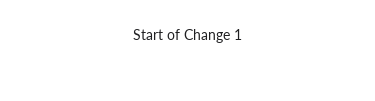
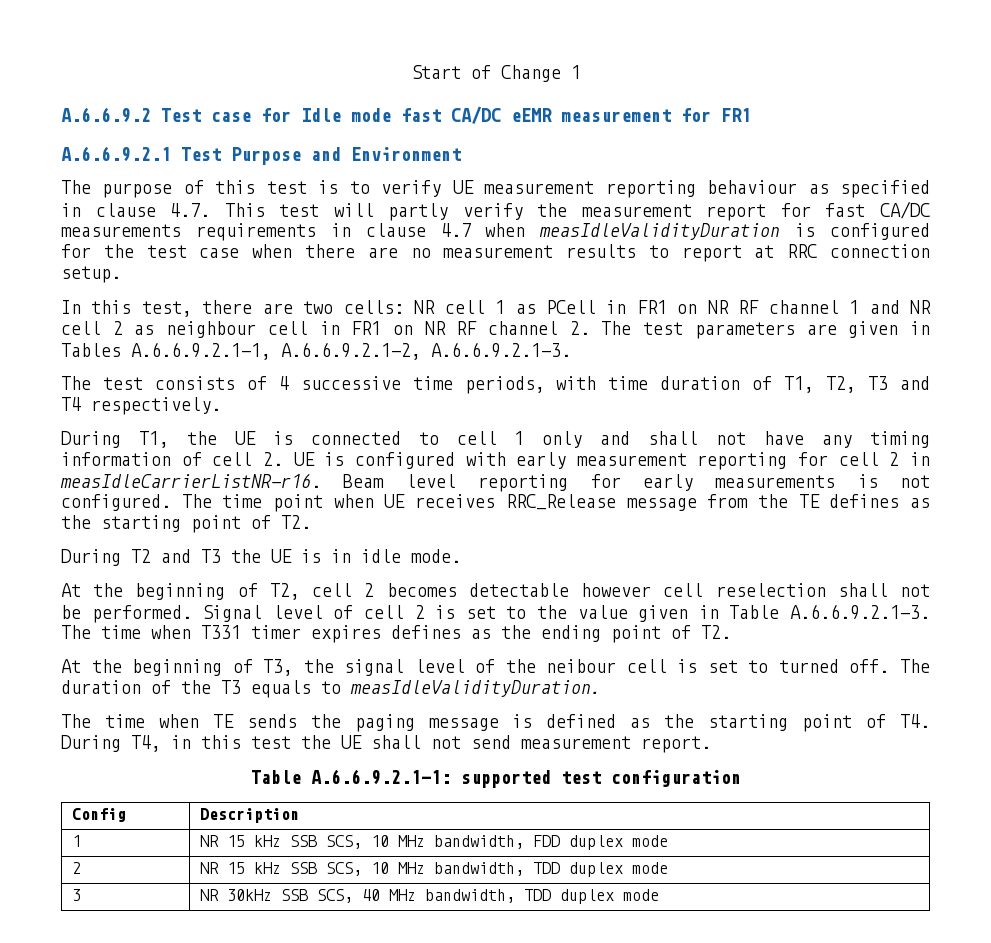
+ A.6.6.9.2 Test case for Idle mode fast CA/DC eEMR measurement for FR1
+ A.6.6.9.2.1 Test Purpose and Environment
+ The purpose of this test is to verify UE measurement reporting behaviour as specified in clause 4.7. This test will partly verify the measurement report for fast CA/DC measurements requirements in clause 4.7 when measIdleValidityDuration is configured for the test case when there are no measurement results to report at RRC connection setup.
+ In this test, there are two cells: NR cell 1 as PCell in FR1 on NR RF channel 1 and NR cell 2 as neighbour cell in FR1 on NR RF channel 2. The test parameters are given in Tables A.6.6.9.2.1-1, A.6.6.9.2.1-2, A.6.6.9.2.1-3.
+ The test consists of 4 successive time periods, with time duration of T1, T2, T3 and T4 respectively.
+ During T1, the UE is connected to cell 1 only and shall not have any timing information of cell 2. UE is configured with early measurement reporting for cell 2 in measIdleCarrierListNR-r16. Beam level reporting for early measurements is not configured. The time point when UE receives RRC_Release message from the TE defines as the starting point of T2.
+ During T2 and T3 the UE is in idle mode.
+ At the beginning of T2, cell 2 becomes detectable however cell reselection shall not be performed. Signal level of cell 2 is set to the value given in Table A.6.6.9.2.1-3. The time when T331 timer expires defines as the ending point of T2.
+ At the beginning of T3, the signal level of the neibour cell is set to turned off. The duration of the T3 equals to measIdleValidityDuration.
+ The time when TE sends the paging message is defined as the starting point of T4. During T4, in this test the UE shall not send measurement report.
+ Table A.6.6.9.2.1-1: supported test configuration
+ Config | Description
+ 1 | NR 15 kHz SSB SCS, 10 MHz bandwidth, FDD duplex mode
+ 2 | NR 15 kHz SSB SCS, 10 MHz bandwidth, TDD duplex mode
+ 3 | NR 30kHz SSB SCS, 40 MHz bandwidth, TDD duplex mode

